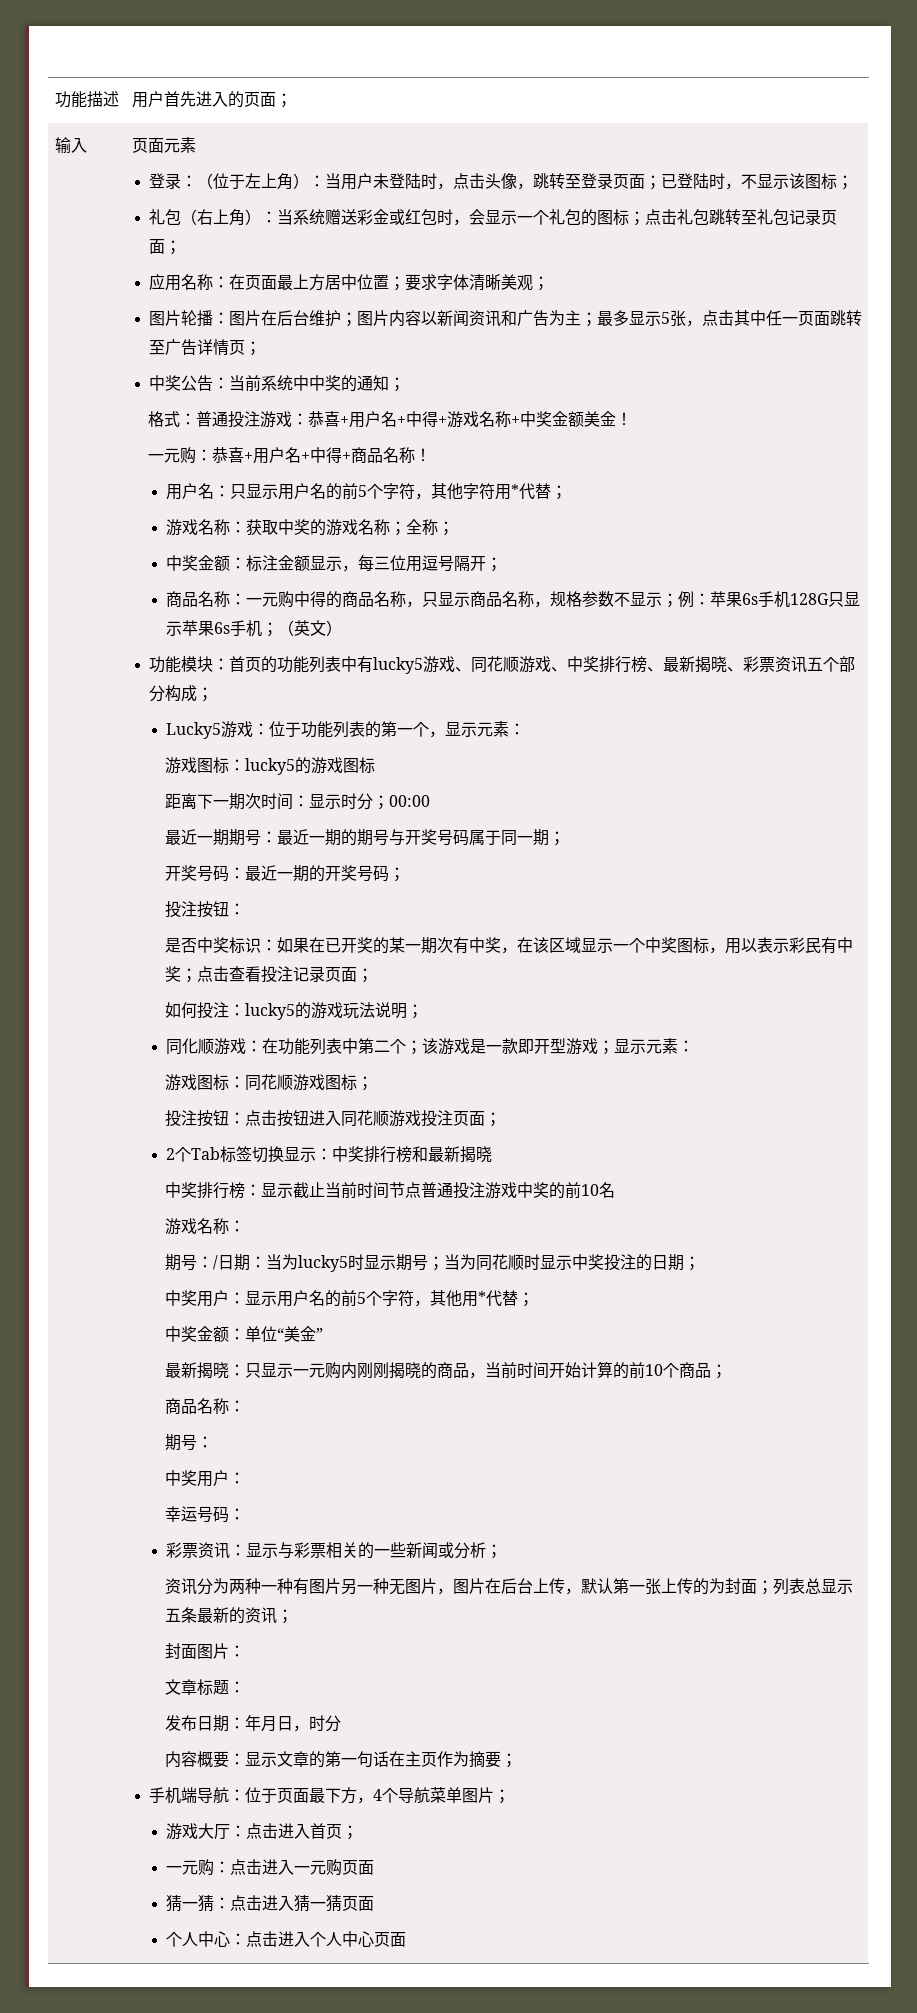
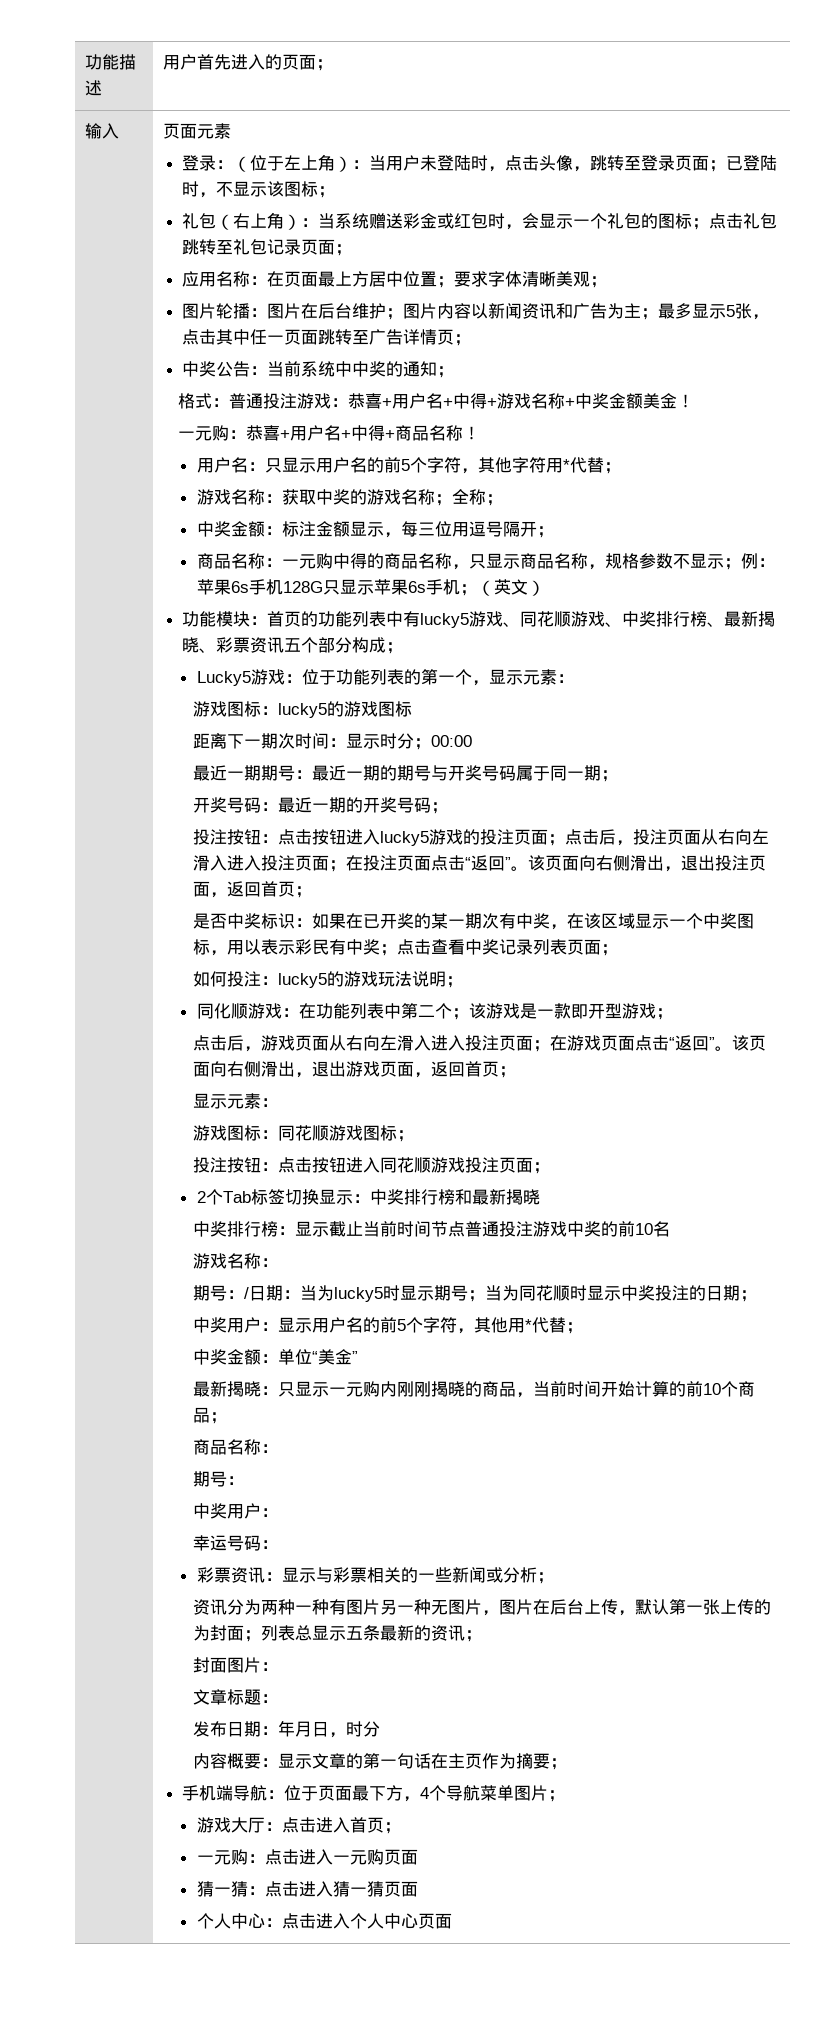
  开奖号码：最近一期的开奖号码；
- 投注按钮：
+ 投注按钮：点击按钮进入lucky5游戏的投注页面；点击后，投注页面从右向左滑入进入投注页面；在投注页面点击“返回”。该页面向右侧滑出，退出投注页面，返回首页；
- 是否中奖标识：如果在已开奖的某一期次有中奖，在该区域显示一个中奖图标，用以表示彩民有中奖；点击查看投注记录页面；
+ 是否中奖标识：如果在已开奖的某一期次有中奖，在该区域显示一个中奖图标，用以表示彩民有中奖；点击查看中奖记录列表页面；
- 同化顺游戏：在功能列表中第二个；该游戏是一款即开型游戏；显示元素：
+ 同化顺游戏：在功能列表中第二个；该游戏是一款即开型游戏；
+ 点击后，游戏页面从右向左滑入进入投注页面；在游戏页面点击“返回”。该页面向右侧滑出，退出游戏页面，返回首页；
+ 显示元素：

